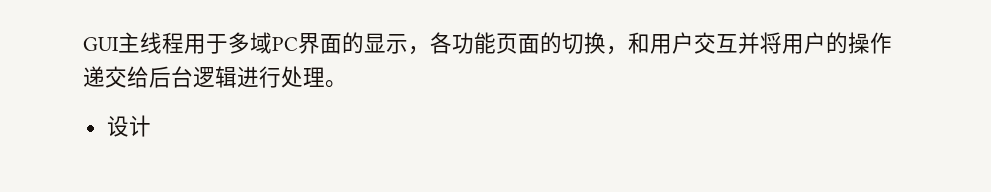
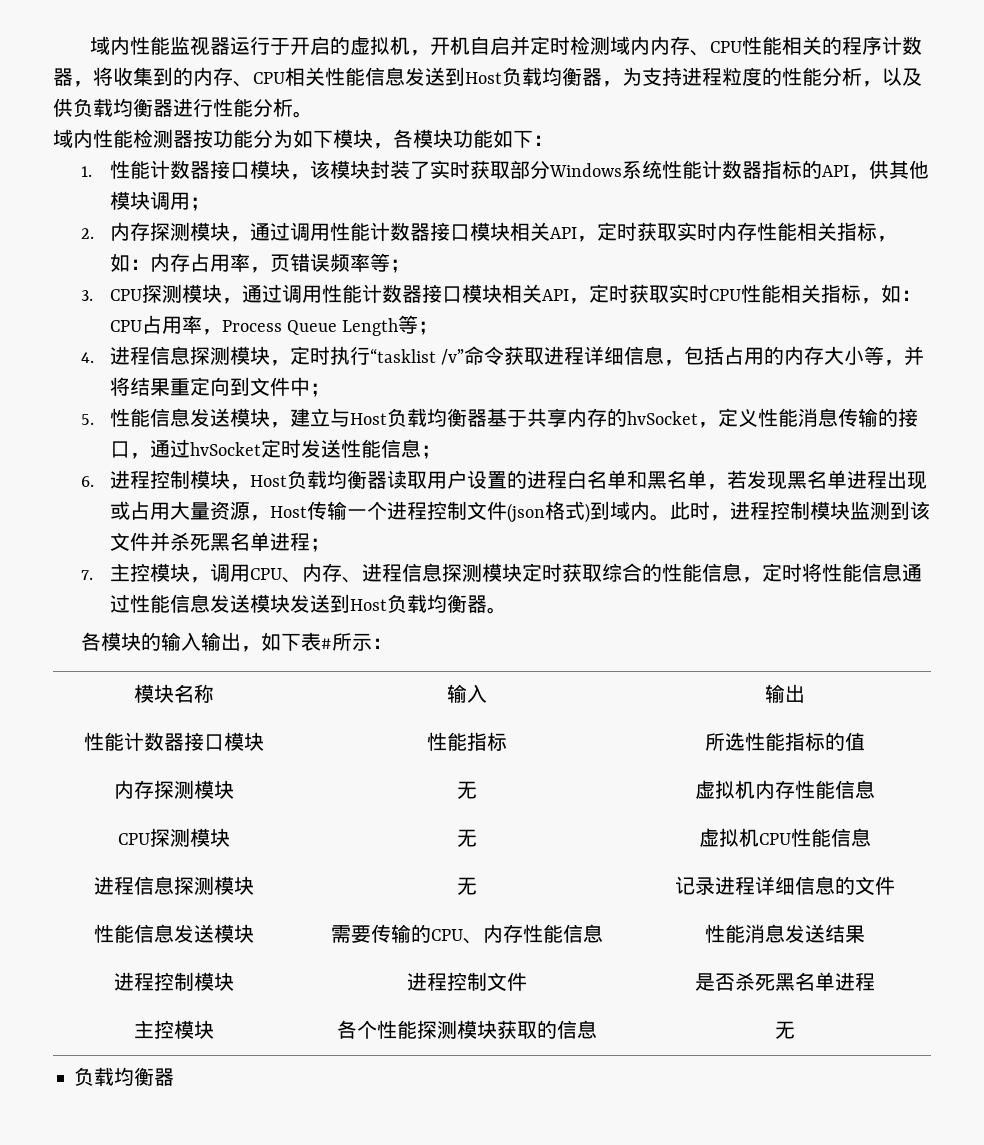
- GUI主线程用于多域PC界面的显示，各功能页面的切换，和用户交互并将用户的操作递交给后台逻辑进行处理。
- 设计
+ 域内性能监视器运行于开启的虚拟机，开机自启并定时检测域内内存、CPU性能相关的程序计数器，将收集到的内存、CPU相关性能信息发送到Host负载均衡器，为支持进程粒度的性能分析，以及供负载均衡器进行性能分析。
+ 域内性能检测器按功能分为如下模块，各模块功能如下：
+ 1.性能计数器接口模块，该模块封装了实时获取部分Windows系统性能计数器指标的API，供其他模块调用；
+ 2.内存探测模块，通过调用性能计数器接口模块相关API，定时获取实时内存性能相关指标，如：内存占用率，页错误频率等；
+ 3. CPU探测模块，通过调用性能计数器接口模块相关API，定时获取实时CPU性能相关指标，如：CPU占用率，Process Queue Length等；
+ 4.进程信息探测模块，定时执行“tasklist /v”命令获取进程详细信息，包括占用的内存大小等，并将结果重定向到文件中；
+ 5.性能信息发送模块，建立与Host负载均衡器基于共享内存的hvSocket，定义性能消息传输的接口，通过hvSocket定时发送性能信息；
+ 6.进程控制模块，Host负载均衡器读取用户设置的进程白名单和黑名单，若发现黑名单进程出现或占用大量资源，Host传输一个进程控制文件(json格式)到域内。此时，进程控制模块监测到该文件并杀死黑名单进程；
+ 7.主控模块，调用CPU、内存、进程信息探测模块定时获取综合的性能信息，定时将性能信息通过性能信息发送模块发送到Host负载均衡器。
+ 各模块的输入输出，如下表#所示：
+ 模块名称 | 输入 | 输出
+ 性能计数器接口模块 | 性能指标 | 所选性能指标的值
+ 内存探测模块 | 无 | 虚拟机内存性能信息
+ CPU探测模块 | 无 | 虚拟机CPU性能信息
+ 进程信息探测模块 | 无 | 记录进程详细信息的文件
+ 性能信息发送模块 | 需要传输的CPU、内存性能信息 | 性能消息发送结果
+ 进程控制模块 | 进程控制文件 | 是否杀死黑名单进程
+ 主控模块 | 各个性能探测模块获取的信息 | 无
+ 负载均衡器

